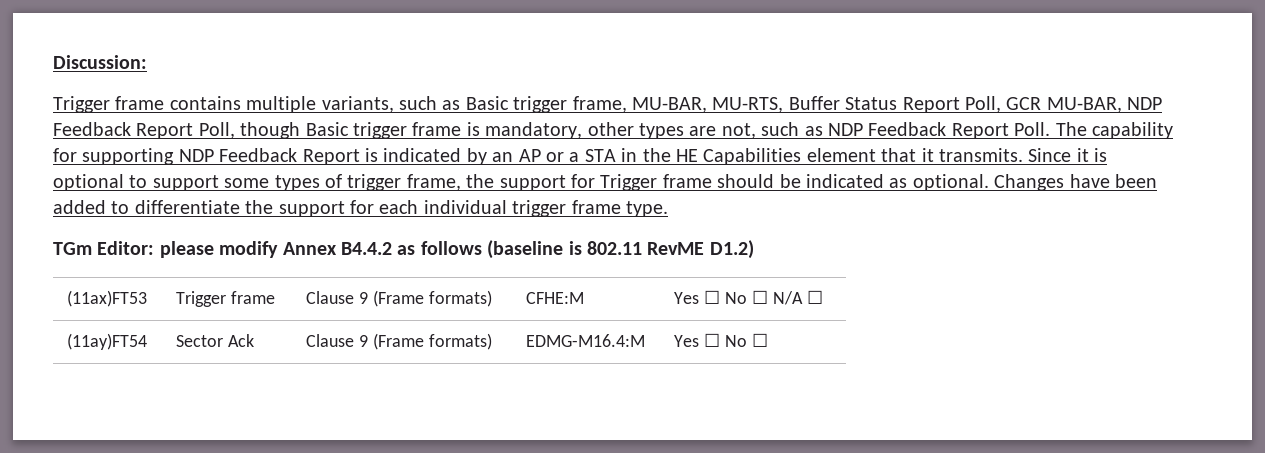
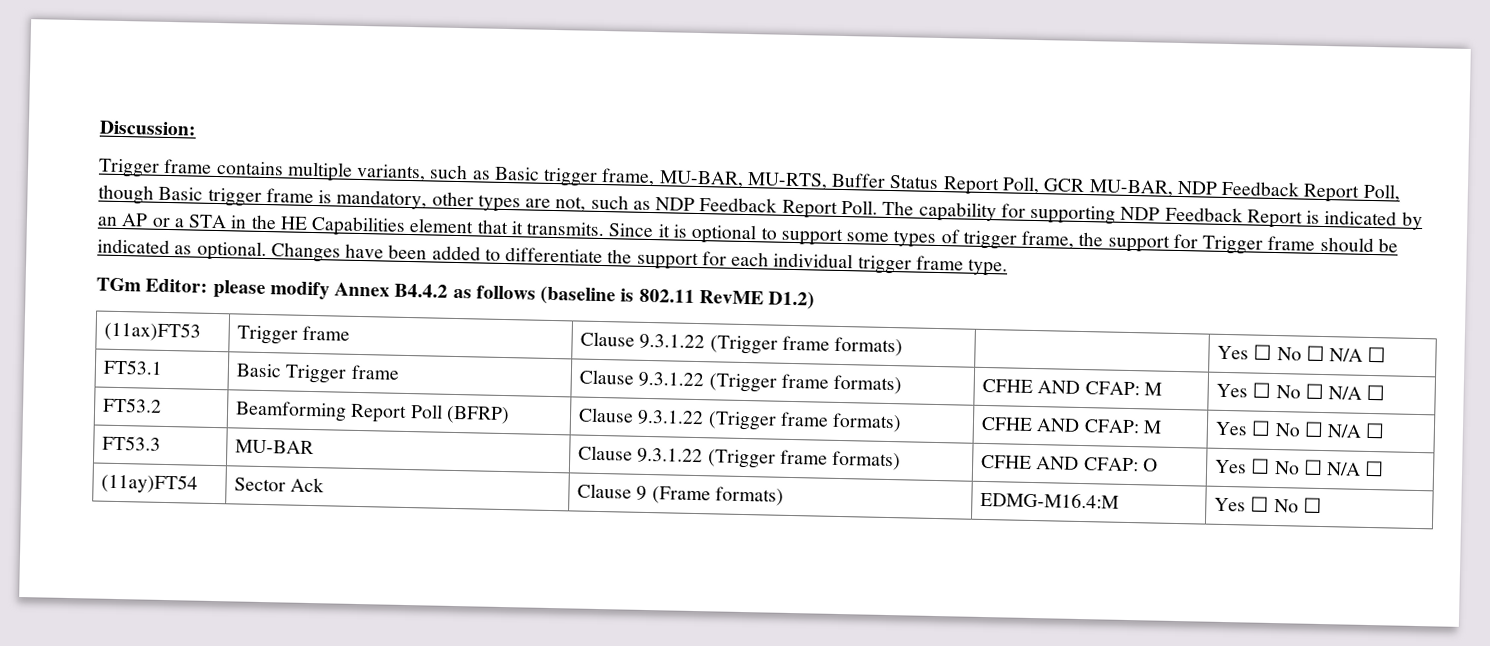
- (11ax)FT53 | Trigger frame | Clause 9 (Frame formats) | CFHE:M | Yes ☐ No ☐ N/A ☐
+ (11ax)FT53 | Trigger frame | Clause 9.3.1.22 (Trigger frame formats) | | Yes ☐ No ☐ N/A ☐
+ FT53.1 | Basic Trigger frame | Clause 9.3.1.22 (Trigger frame formats) | CFHE AND CFAP: M | Yes ☐ No ☐ N/A ☐
+ FT53.2 | Beamforming Report Poll (BFRP) | Clause 9.3.1.22 (Trigger frame formats) | CFHE AND CFAP: M | Yes ☐ No ☐ N/A ☐
+ FT53.3 | MU-BAR | Clause 9.3.1.22 (Trigger frame formats) | CFHE AND CFAP: O | Yes ☐ No ☐ N/A ☐

